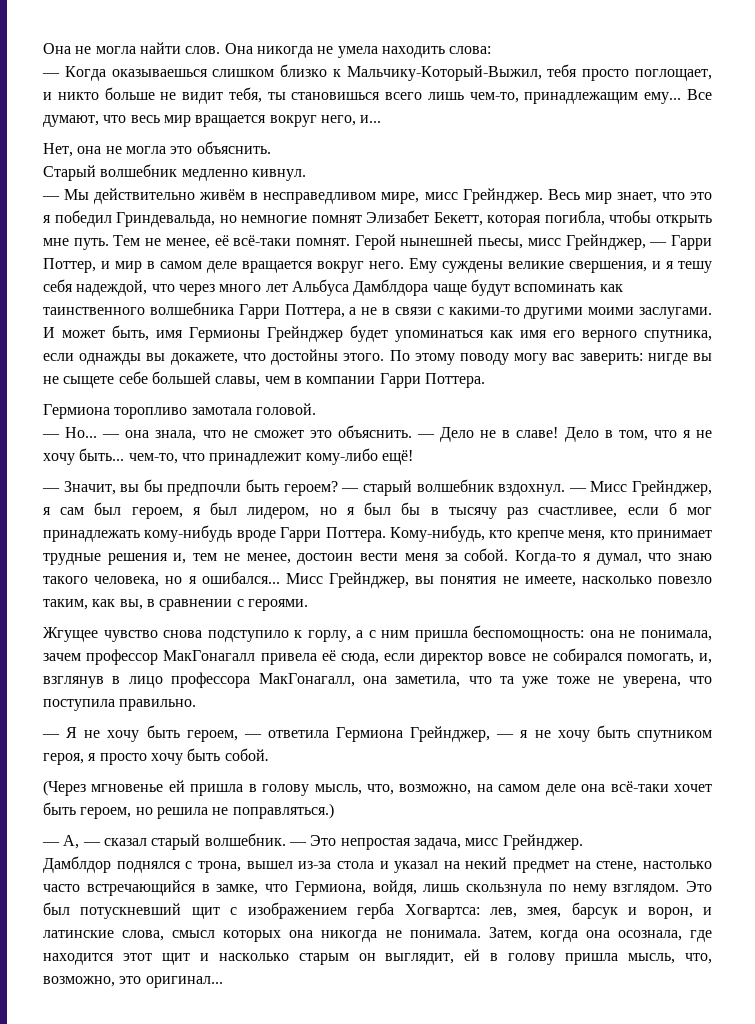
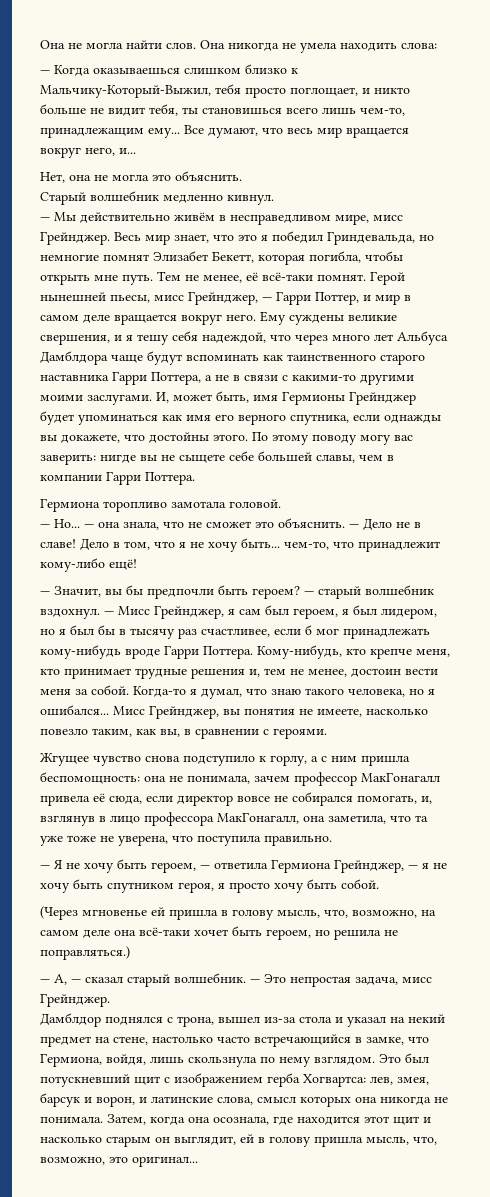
- Ему суждены великие свершения, и я тешу себя надеждой, что через много лет Альбуса Дамблдора чаще будут вспоминать как таинственного волшебника Гарри Поттера, а не в связи с какими-то другими моими заслугами.
+ Ему суждены великие свершения, и я тешу себя надеждой, что через много лет Альбуса Дамблдора чаще будут вспоминать как таинственного старого наставника Гарри Поттера, а не в связи с какими-то другими моими заслугами.
- И может быть, имя Гермионы Грейнджер будет упоминаться как имя его верного спутника, если однажды вы докажете, что достойны этого.
+ И, может быть, имя Гермионы Грейнджер будет упоминаться как имя его верного спутника, если однажды вы докажете, что достойны этого.

